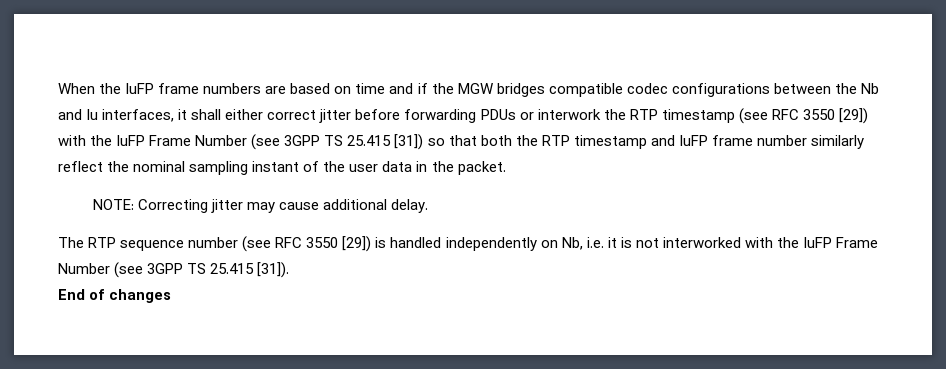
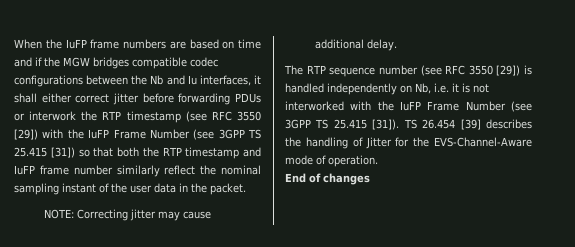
+ TS 26.454 [39] describes the handling of Jitter for the EVS-Channel-Aware mode of operation.

